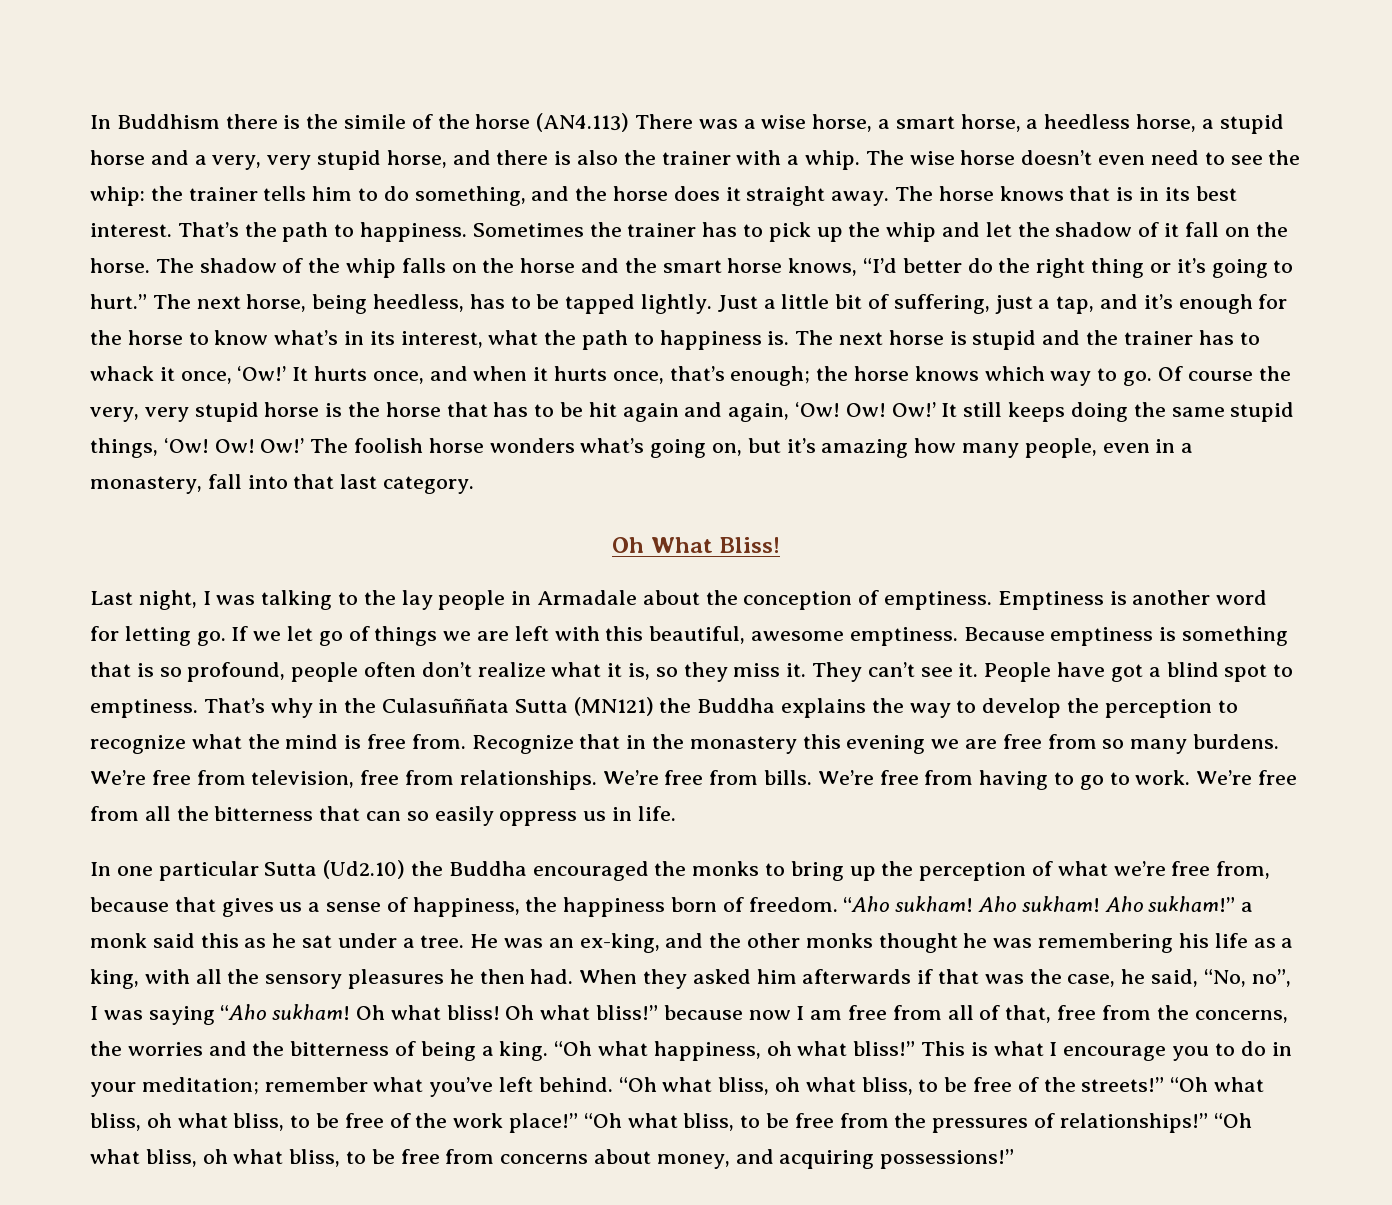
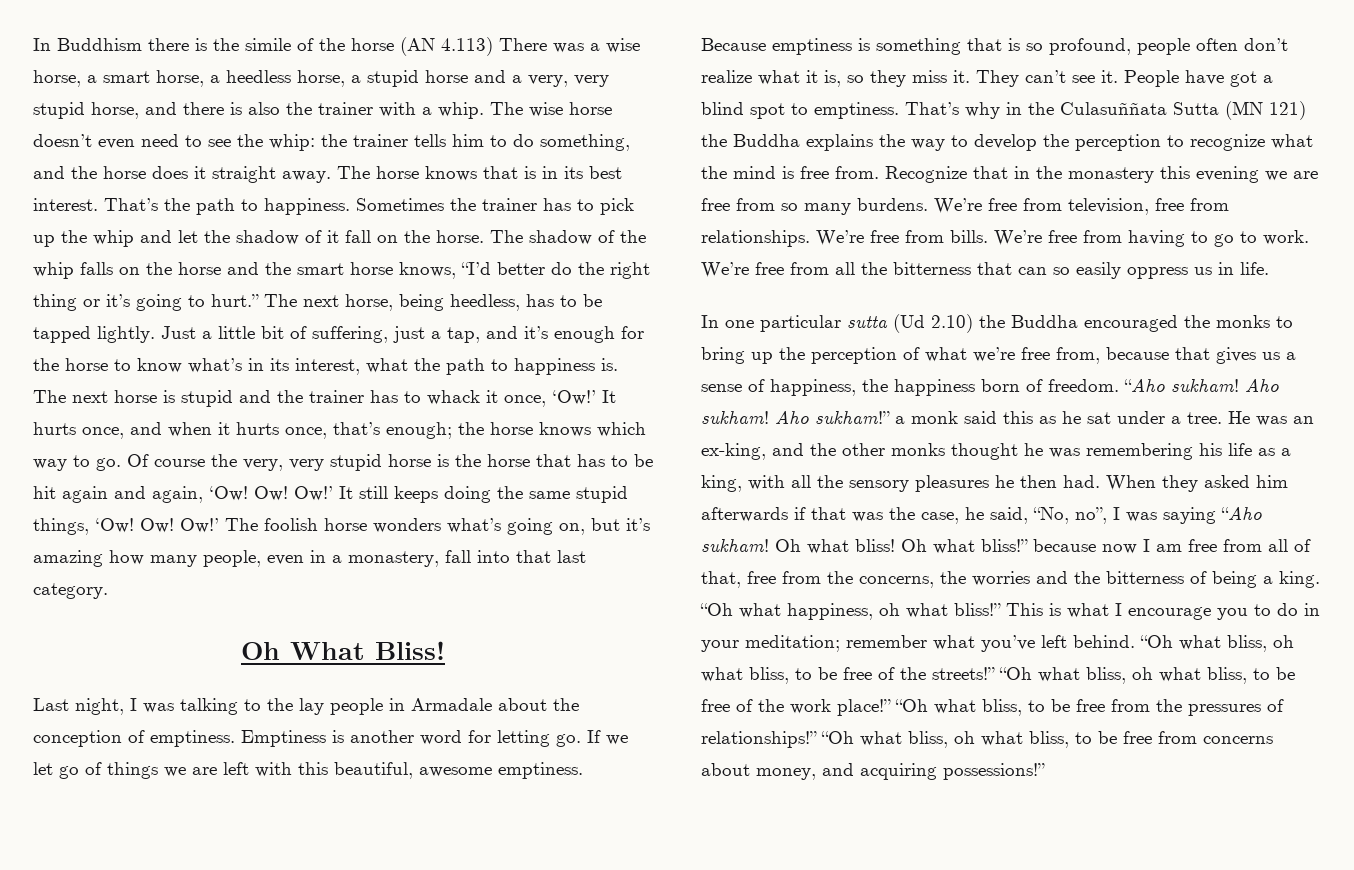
- In Buddhism there is the simile of the horse (AN4.113) There was a wise horse, a smart horse, a heedless horse, a stupid horse and a very, very stupid horse, and there is also the trainer with a whip.
+ In Buddhism there is the simile of the horse (AN 4.113) There was a wise horse, a smart horse, a heedless horse, a stupid horse and a very, very stupid horse, and there is also the trainer with a whip.
- That’s why in the Culasuññata Sutta (MN121) the Buddha explains the way to develop the perception to recognize what the mind is free from.
+ That’s why in the Culasuññata Sutta (MN 121) the Buddha explains the way to develop the perception to recognize what the mind is free from.
- In one particular Sutta (Ud2.10) the Buddha encouraged the monks to bring up the perception of what we’re free from, because that gives us a sense of happiness, the happiness born of freedom.
+ In one particular sutta (Ud 2.10) the Buddha encouraged the monks to bring up the perception of what we’re free from, because that gives us a sense of happiness, the happiness born of freedom.

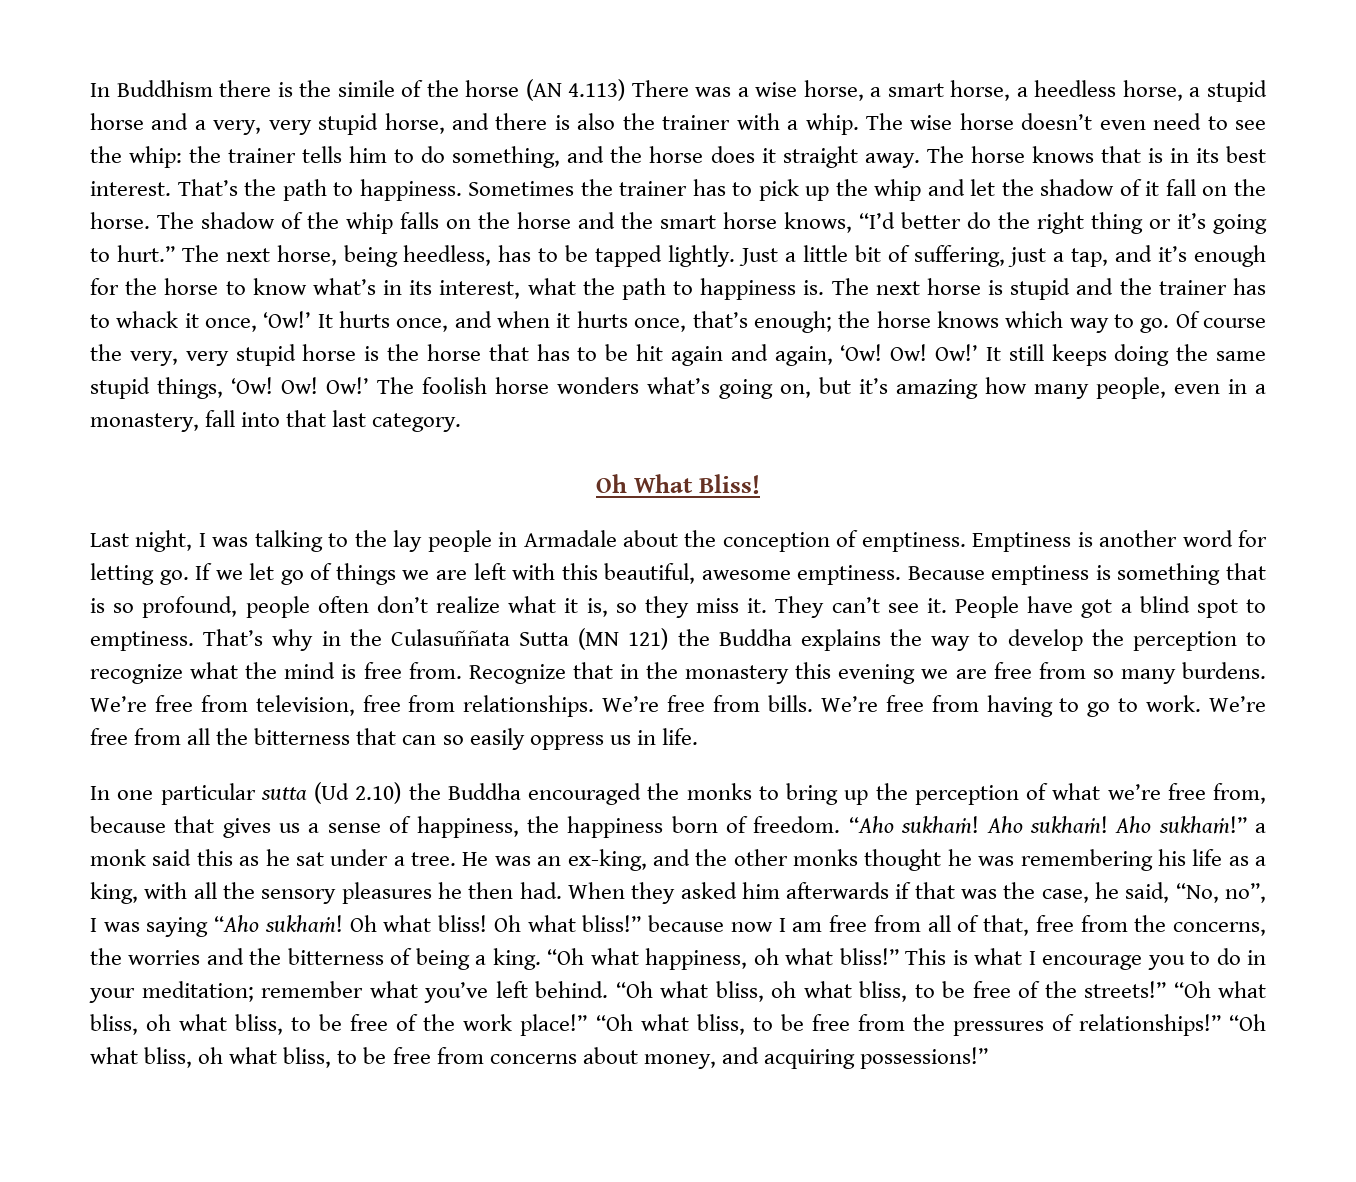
- “Aho sukham! Aho sukham! Aho sukham!” a monk said this as he sat under a tree.
+ “Aho sukhaṁ! Aho sukhaṁ! Aho sukhaṁ!” a monk said this as he sat under a tree.
- When they asked him afterwards if that was the case, he said, “No, no”, I was saying “Aho sukham!
+ When they asked him afterwards if that was the case, he said, “No, no”, I was saying “Aho sukhaṁ!

